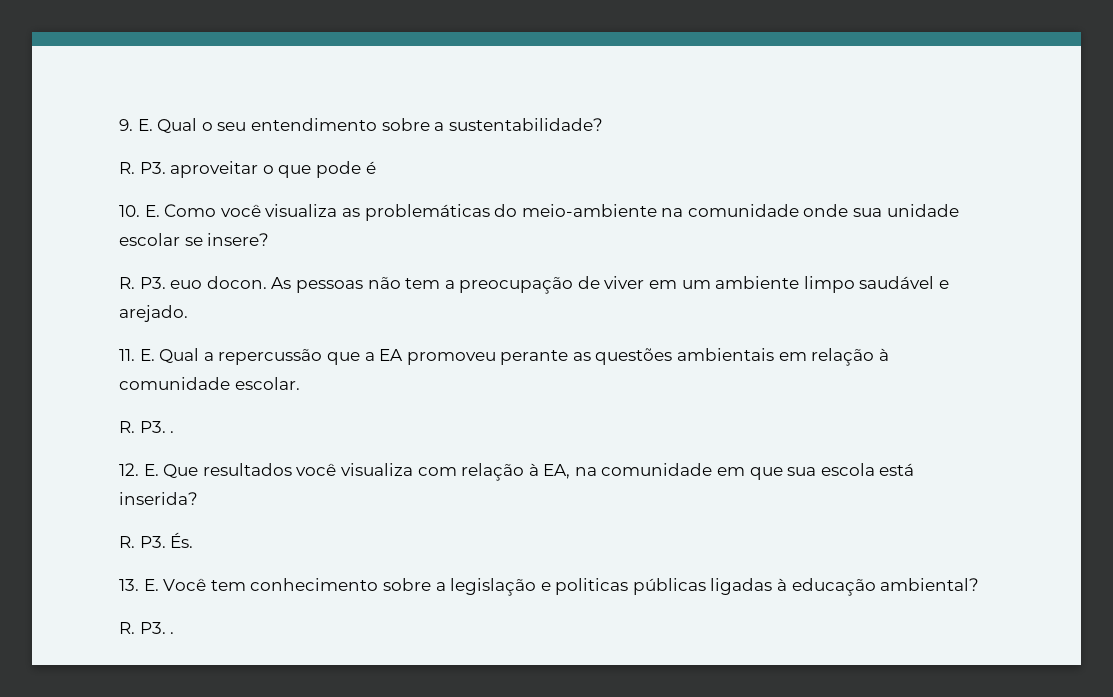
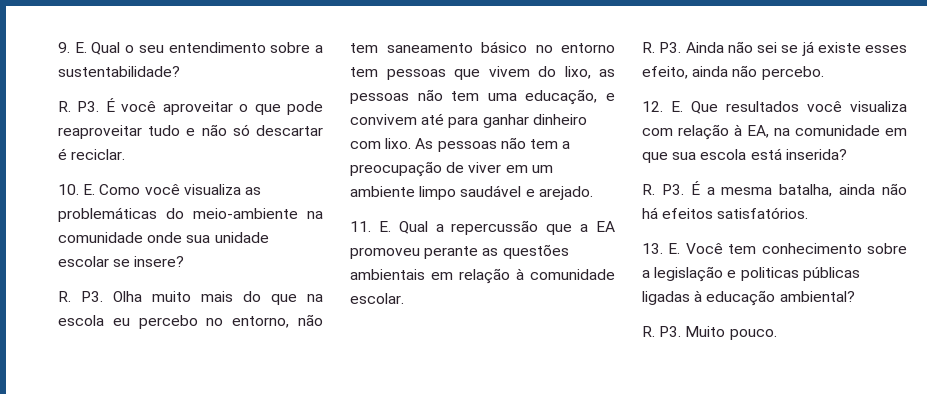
- R. P3. aproveitar o que pode é
+ R. P3. É você aproveitar o que pode reaproveitar tudo e não só descartar é reciclar.
- R. P3. euo docon.
+ R. P3. Olha muito mais do que na escola eu percebo no entorno, não tem saneamento básico no entorno tem pessoas que vivem do lixo, as pessoas não tem uma educação, e convivem até para ganhar dinheiro com lixo.
  11. E. Qual a repercussão que a EA promoveu perante as questões ambientais em relação à comunidade escolar.
- R. P3. .
+ R. P3. Ainda não sei se já existe esses efeito, ainda não percebo.
- R. P3. És.
+ R. P3. É a mesma batalha, ainda não há efeitos satisfatórios.
  13. E. Você tem conhecimento sobre a legislação e politicas públicas ligadas à educação ambiental?
- R. P3. .
+ R. P3. Muito pouco.

